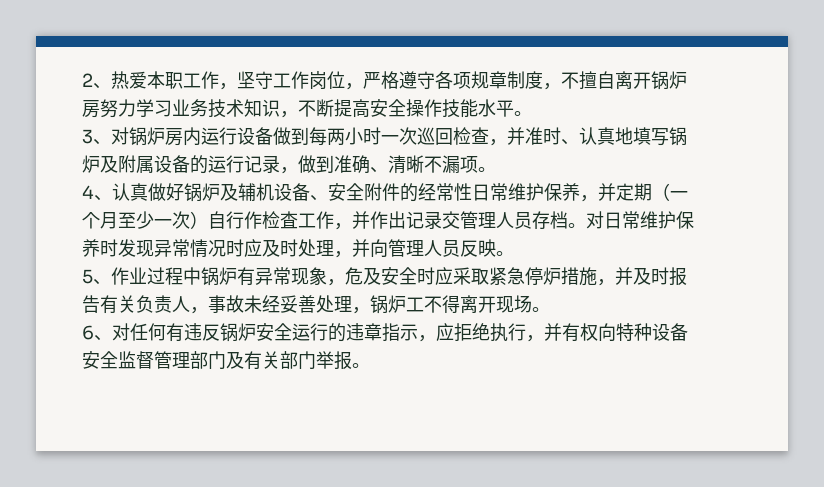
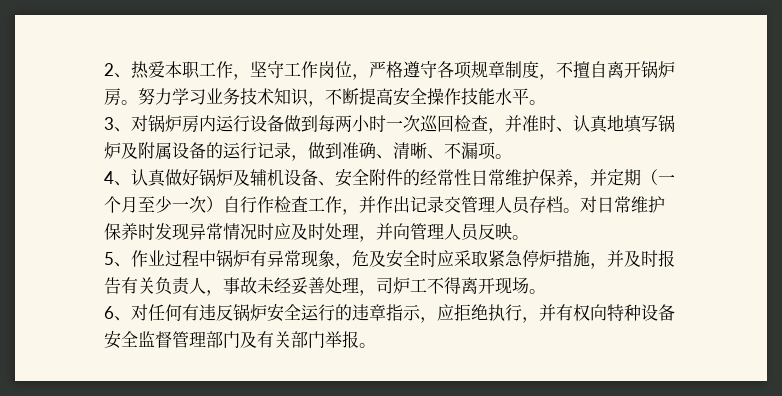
- 2、热爱本职工作，坚守工作岗位，严格遵守各项规章制度，不擅自离开锅炉房努力学习业务技术知识，不断提高安全操作技能水平。
+ 2、热爱本职工作，坚守工作岗位，严格遵守各项规章制度，不擅自离开锅炉房。努力学习业务技术知识，不断提高安全操作技能水平。
- 3、对锅炉房内运行设备做到每两小时一次巡回检查，并准时、认真地填写锅炉及附属设备的运行记录，做到准确、清晰不漏项。
+ 3、对锅炉房内运行设备做到每两小时一次巡回检查，并准时、认真地填写锅炉及附属设备的运行记录，做到准确、清晰、不漏项。
- 5、作业过程中锅炉有异常现象，危及安全时应采取紧急停炉措施，并及时报告有关负责人，事故未经妥善处理，锅炉工不得离开现场。
+ 5、作业过程中锅炉有异常现象，危及安全时应采取紧急停炉措施，并及时报告有关负责人，事故未经妥善处理，司炉工不得离开现场。

